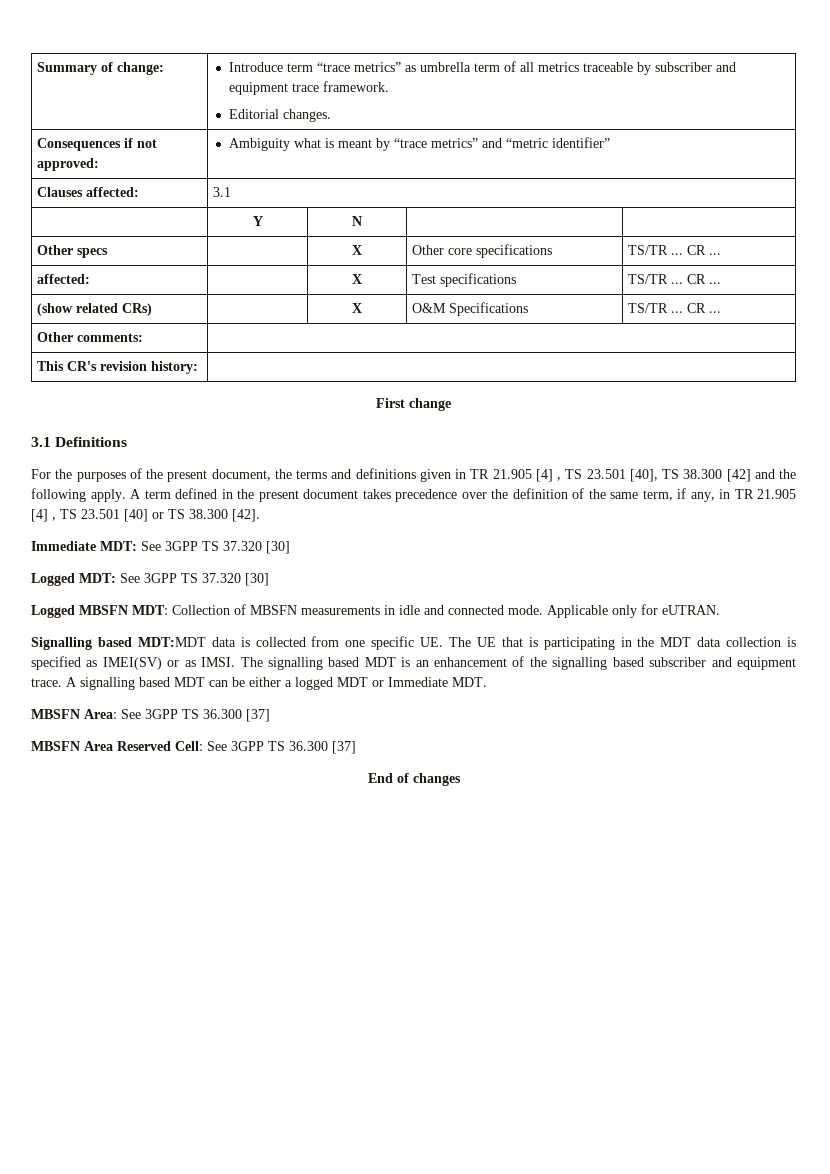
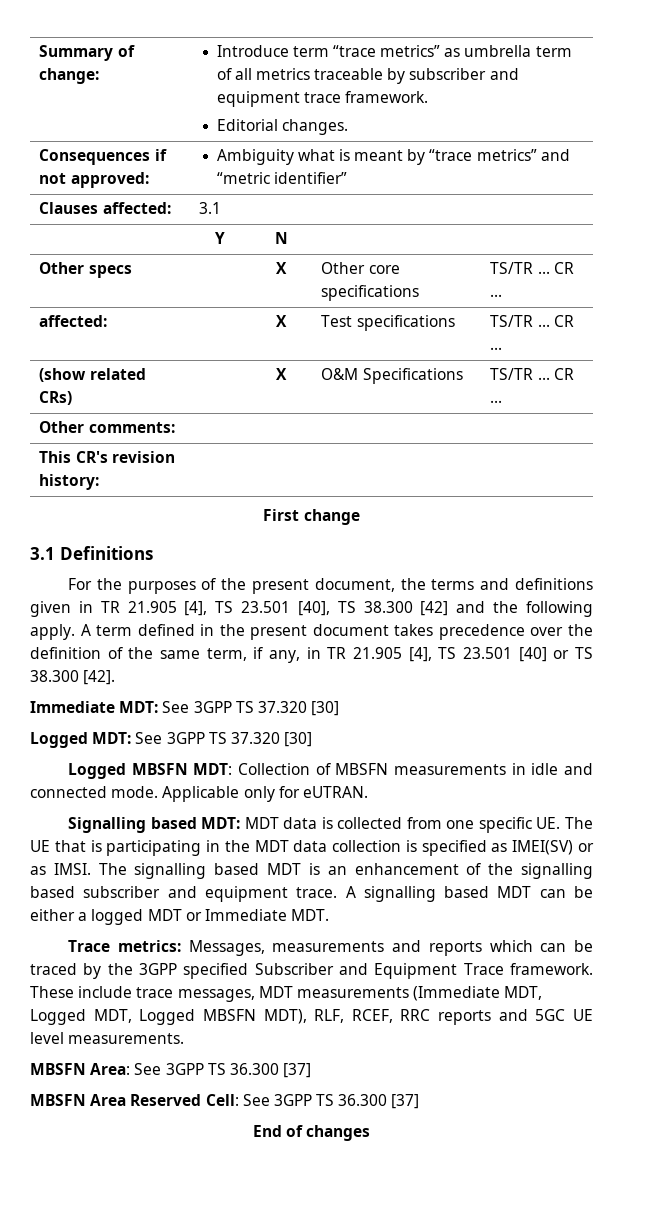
- For the purposes of the present document, the terms and definitions given in TR 21.905 [4] , TS 23.501 [40], TS 38.300 [42] and the following apply.
+ For the purposes of the present document, the terms and definitions given in TR 21.905 [4], TS 23.501 [40], TS 38.300 [42] and the following apply.
- A term defined in the present document takes precedence over the definition of the same term, if any, in TR 21.905 [4] , TS 23.501 [40] or TS 38.300 [42].
+ A term defined in the present document takes precedence over the definition of the same term, if any, in TR 21.905 [4], TS 23.501 [40] or TS 38.300 [42].
- Signalling based MDT:MDT data is collected from one specific UE. The UE that is participating in the MDT data collection is specified as IMEI(SV) or as IMSI.
+ Signalling based MDT: MDT data is collected from one specific UE. The UE that is participating in the MDT data collection is specified as IMEI(SV) or as IMSI.
+ Trace metrics: Messages, measurements and reports which can be traced by the 3GPP specified Subscriber and Equipment Trace framework. These include trace messages, MDT measurements (Immediate MDT, Logged MDT, Logged MBSFN MDT), RLF, RCEF, RRC reports and 5GC UE level measurements.

